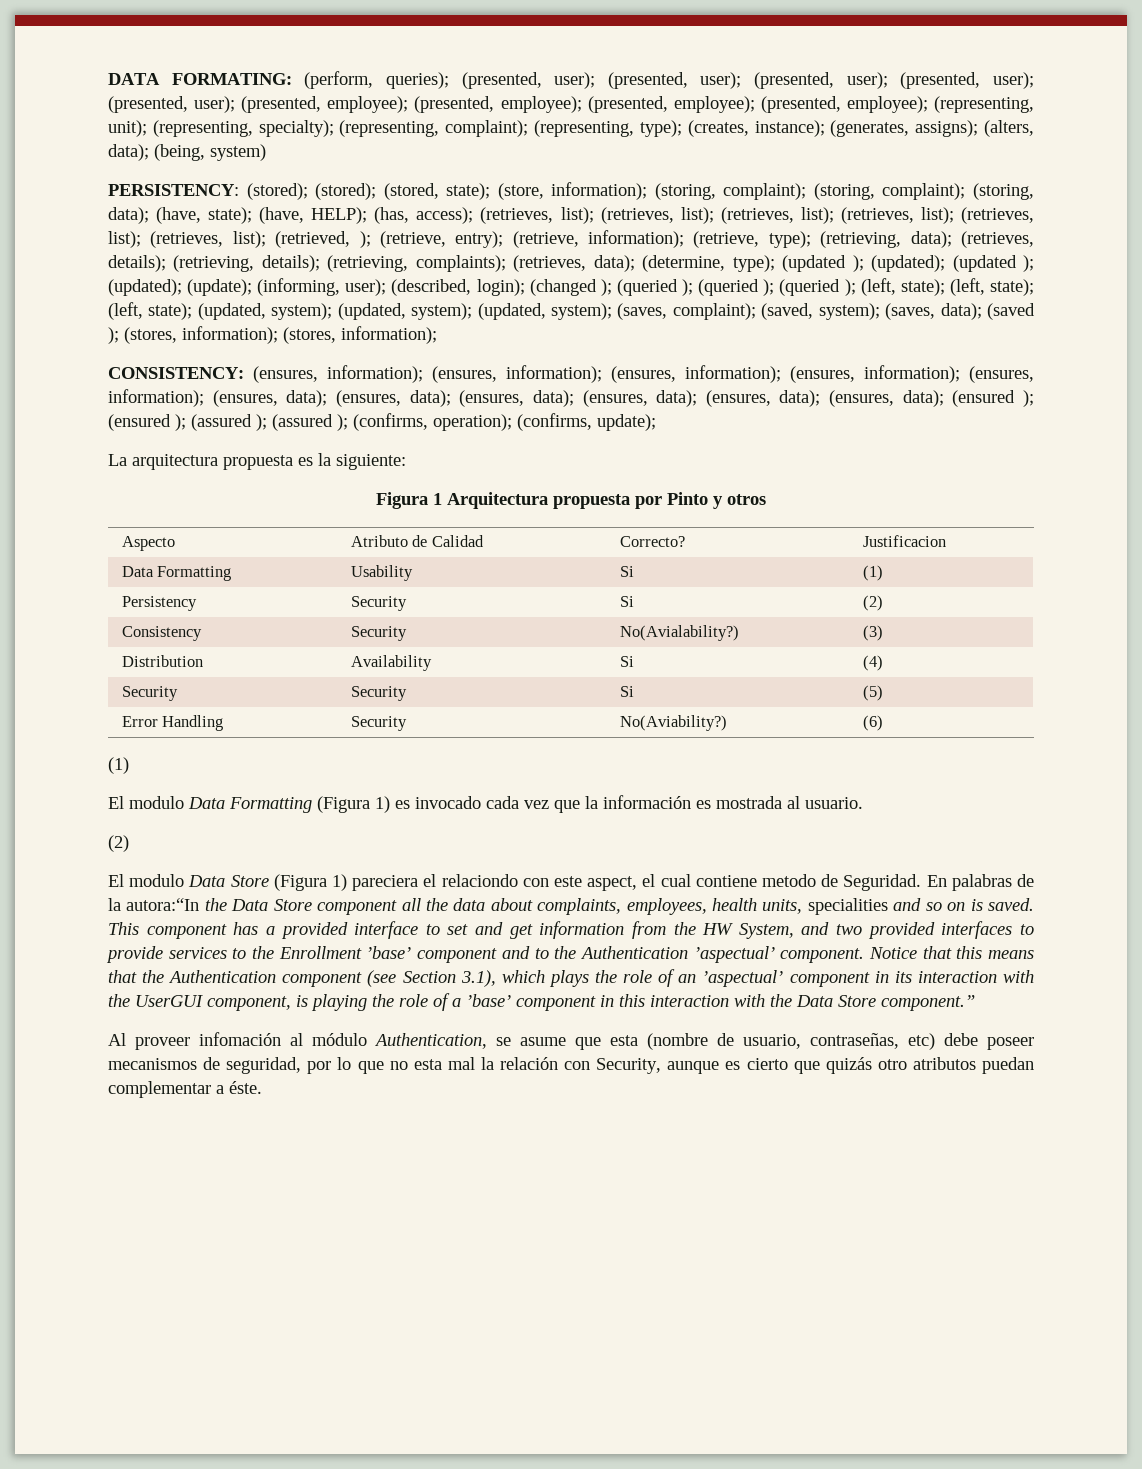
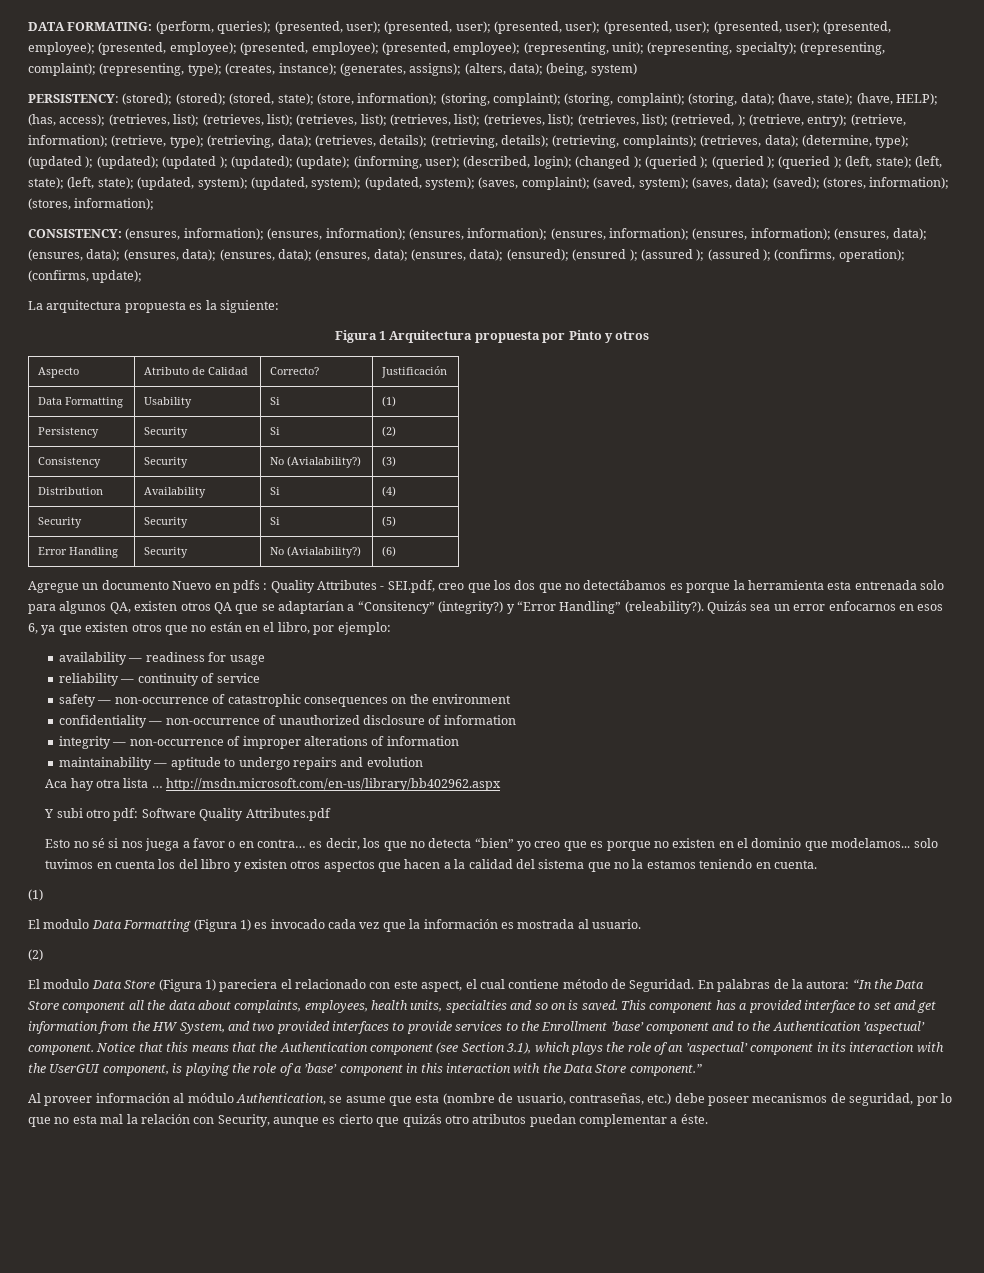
- (saved );
+ (saved);
- CONSISTENCY: (ensures, information); (ensures, information); (ensures, information); (ensures, information); (ensures, information); (ensures, data); (ensures, data); (ensures, data); (ensures, data); (ensures, data); (ensures, data); (ensured ); (ensured ); (assured ); (assured ); (confirms, operation); (confirms, update);
+ CONSISTENCY: (ensures, information); (ensures, information); (ensures, information); (ensures, information); (ensures, information); (ensures, data); (ensures, data); (ensures, data); (ensures, data); (ensures, data); (ensures, data); (ensured); (ensured ); (assured ); (assured ); (confirms, operation); (confirms, update);
- Aspecto | Atributo de Calidad | Correcto? | Justificacion
+ Aspecto | Atributo de Calidad | Correcto? | Justificación
- Consistency | Security | No(Avialability?) | (3)
+ Consistency | Security | No (Avialability?) | (3)
- Error Handling | Security | No(Aviability?) | (6)
+ Error Handling | Security | No (Avialability?) | (6)
+ Agregue un documento Nuevo en pdfs : Quality Attributes - SEI.pdf, creo que los dos que no detectábamos es porque la herramienta esta entrenada solo para algunos QA, existen otros QA que se adaptarían a “Consitency” (integrity?) y “Error Handling” (releability?). Quizás sea un error enfocarnos en esos 6, ya que existen otros que no están en el libro, por ejemplo:
+ availability — readiness for usage
+ reliability — continuity of service
+ safety — non-occurrence of catastrophic consequences on the environment
+ confidentiality — non-occurrence of unauthorized disclosure of information
+ integrity — non-occurrence of improper alterations of information
+ maintainability — aptitude to undergo repairs and evolution
+ Aca hay otra lista … http://msdn.microsoft.com/en-us/library/bb402962.aspx
+ Y subi otro pdf: Software Quality Attributes.pdf
+ Esto no sé si nos juega a favor o en contra… es decir, los que no detecta “bien” yo creo que es porque no existen en el dominio que modelamos... solo tuvimos en cuenta los del libro y existen otros aspectos que hacen a la calidad del sistema que no la estamos teniendo en cuenta.
- El modulo Data Store (Figura 1) pareciera el relaciondo con este aspect, el cual contiene metodo de Seguridad.
+ El modulo Data Store (Figura 1) pareciera el relacionado con este aspect, el cual contiene método de Seguridad.
- En palabras de la autora:“In the Data Store component all the data about complaints, employees, health units, specialities and so on is saved.
+ En palabras de la autora: “In the Data Store component all the data about complaints, employees, health units, specialties and so on is saved.
- Al proveer infomación al módulo Authentication, se asume que esta (nombre de usuario, contraseñas, etc) debe poseer mecanismos de seguridad, por lo que no esta mal la relación con Security, aunque es cierto que quizás otro atributos puedan complementar a éste.
+ Al proveer información al módulo Authentication, se asume que esta (nombre de usuario, contraseñas, etc.) debe poseer mecanismos de seguridad, por lo que no esta mal la relación con Security, aunque es cierto que quizás otro atributos puedan complementar a éste.

